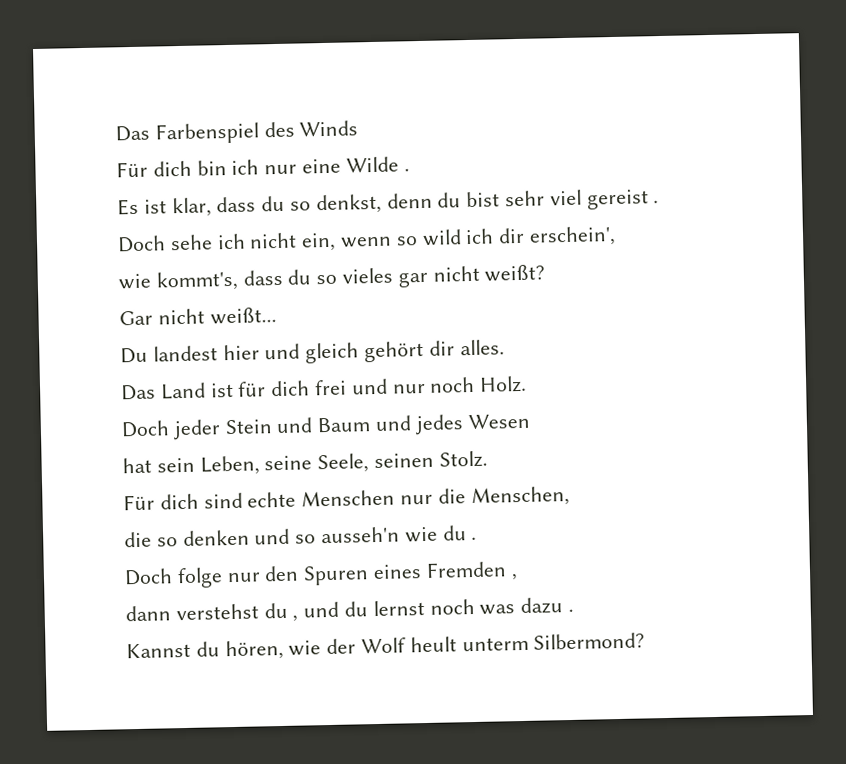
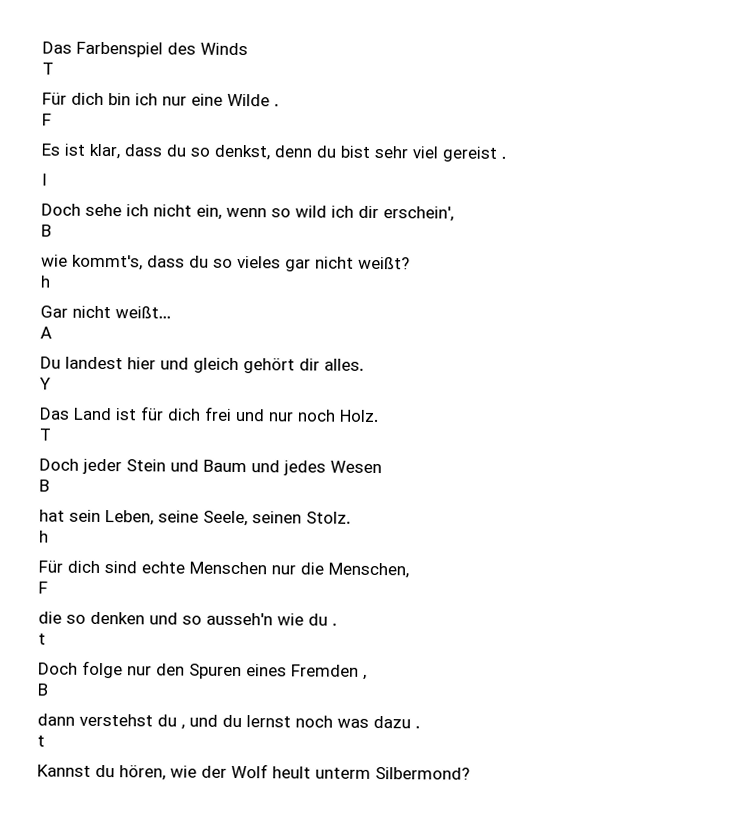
  Das Farbenspiel des Winds
+ T
  Für dich bin ich nur eine Wilde .
+ F
+ I
  Doch sehe ich nicht ein, wenn so wild ich dir erschein',
+ B
  wie kommt's, dass du so vieles gar nicht weißt?
+ h
+ A
+ Y
  Das Land ist für dich frei und nur noch Holz.
+ T
  Doch jeder Stein und Baum und jedes Wesen
+ B
  hat sein Leben, seine Seele, seinen Stolz.
+ h
  Für dich sind echte Menschen nur die Menschen,
+ F
  die so denken und so ausseh'n wie du .
+ t
  Doch folge nur den Spuren eines Fremden ,
+ B
  dann verstehst du , und du lernst noch was dazu .
+ t

